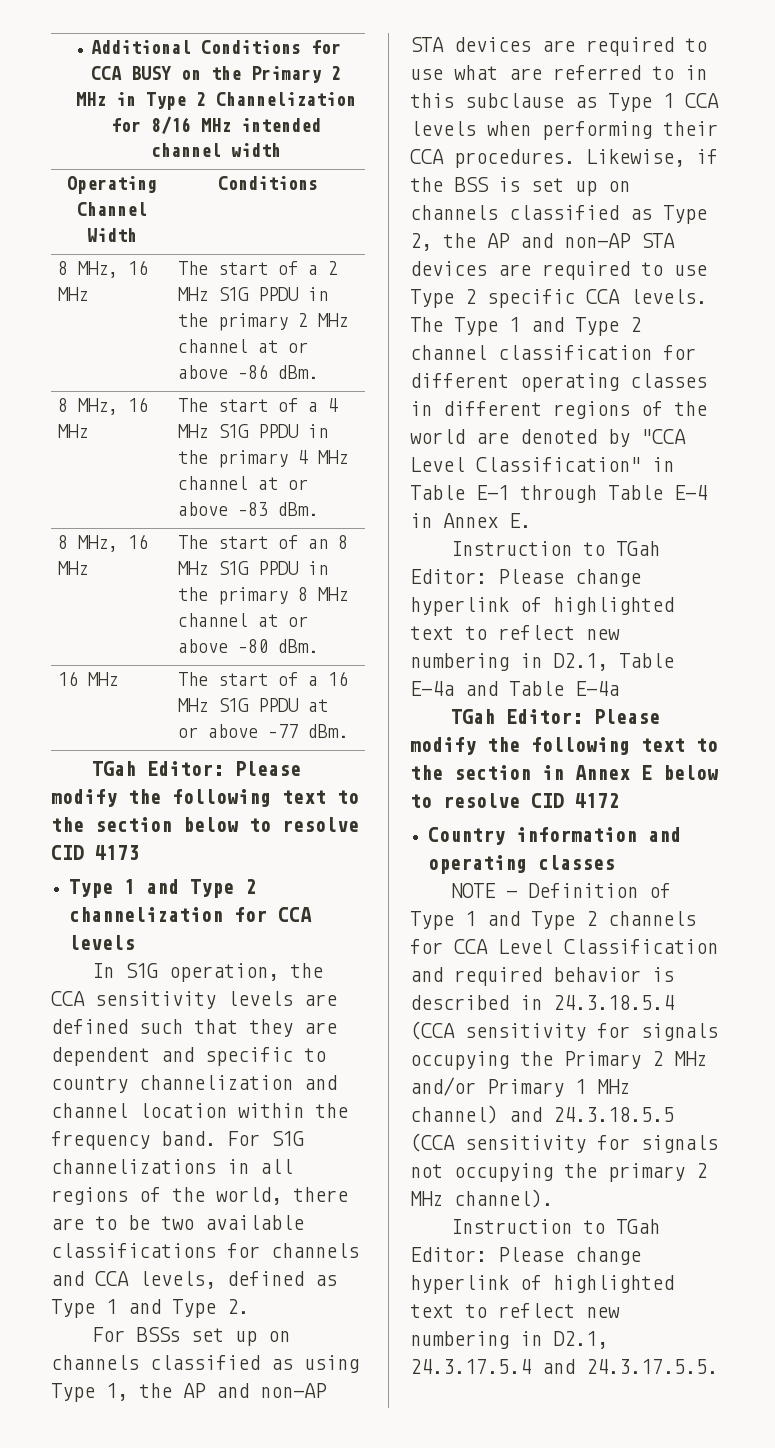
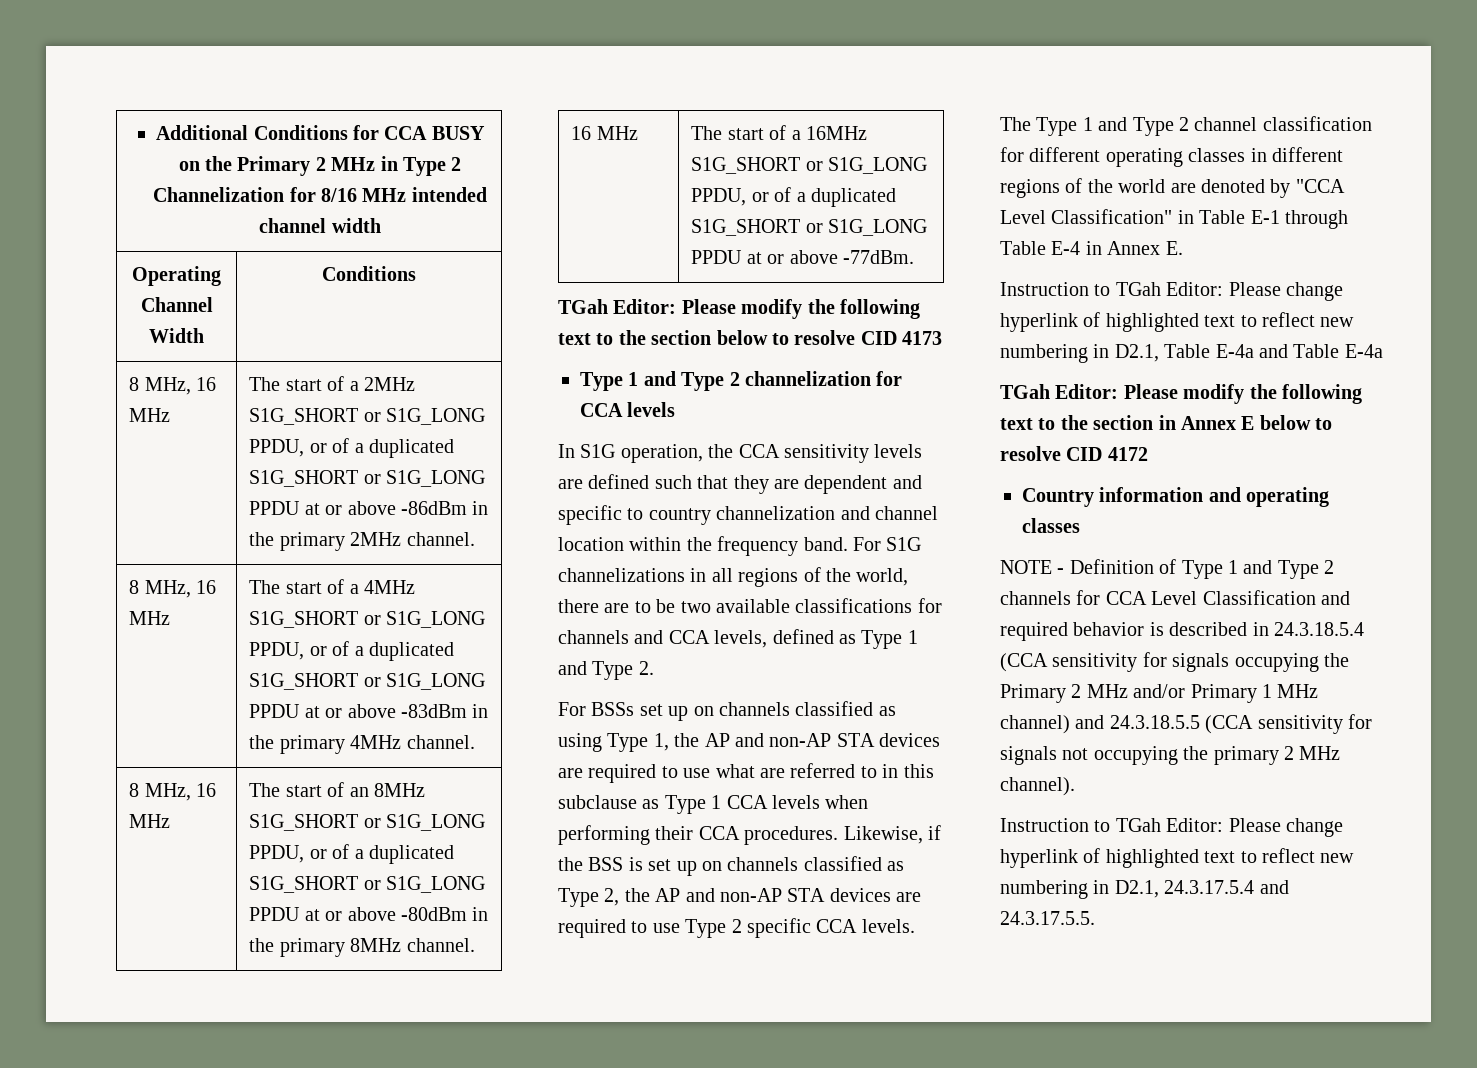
- 8 MHz, 16 MHz | The start of a 2 MHz S1G PPDU in the primary 2 MHz channel at or above –86 dBm.
- 8 MHz, 16 MHz | The start of a 4 MHz S1G PPDU in the primary 4 MHz channel at or above –83 dBm.
+ 8 MHz, 16 MHz | The start of a 2MHz S1G_SHORT or S1G_LONG PPDU, or of a duplicated S1G_SHORT or S1G_LONG PPDU at or above -86dBm in the primary 2MHz channel.
+ 8 MHz, 16 MHz | The start of a 4MHz S1G_SHORT or S1G_LONG PPDU, or of a duplicated S1G_SHORT or S1G_LONG PPDU at or above -83dBm in the primary 4MHz channel.
- 8 MHz, 16 MHz | The start of an 8 MHz S1G PPDU in the primary 8 MHz channel at or above –80 dBm.
- 16 MHz | The start of a 16 MHz S1G PPDU at or above –77 dBm.
+ 8 MHz, 16 MHz | The start of an 8MHz S1G_SHORT or S1G_LONG PPDU, or of a duplicated S1G_SHORT or S1G_LONG PPDU at or above -80dBm in the primary 8MHz channel.
+ 16 MHz | The start of a 16MHz S1G_SHORT or S1G_LONG PPDU, or of a duplicated S1G_SHORT or S1G_LONG PPDU at or above -77dBm.

